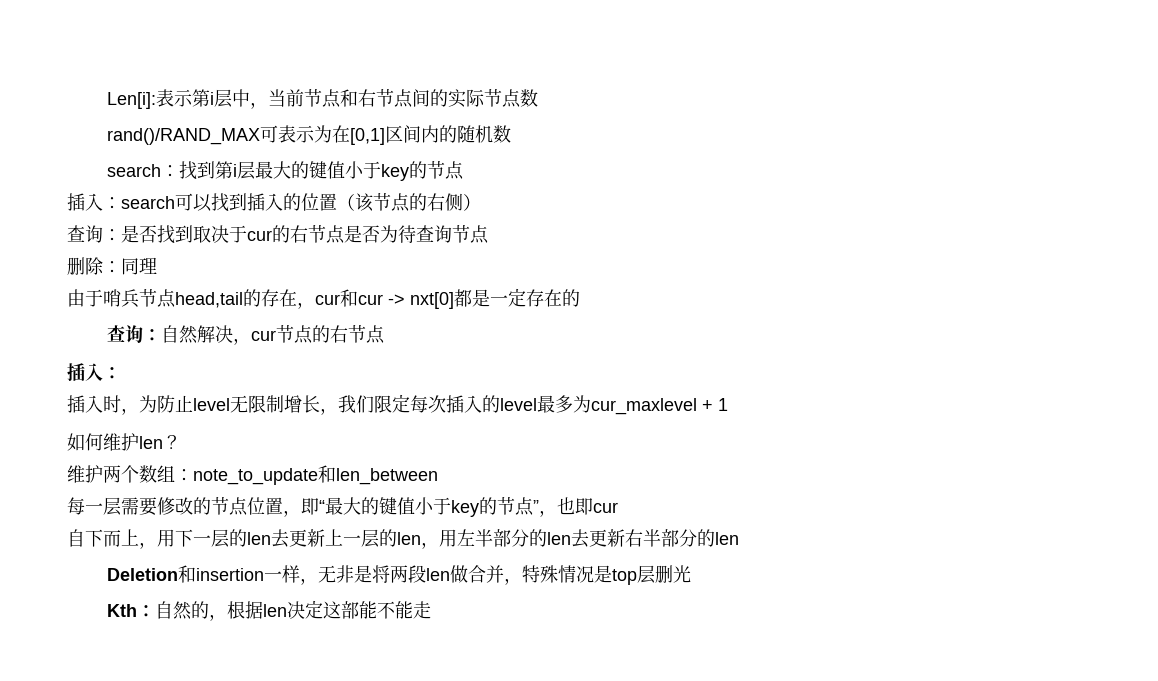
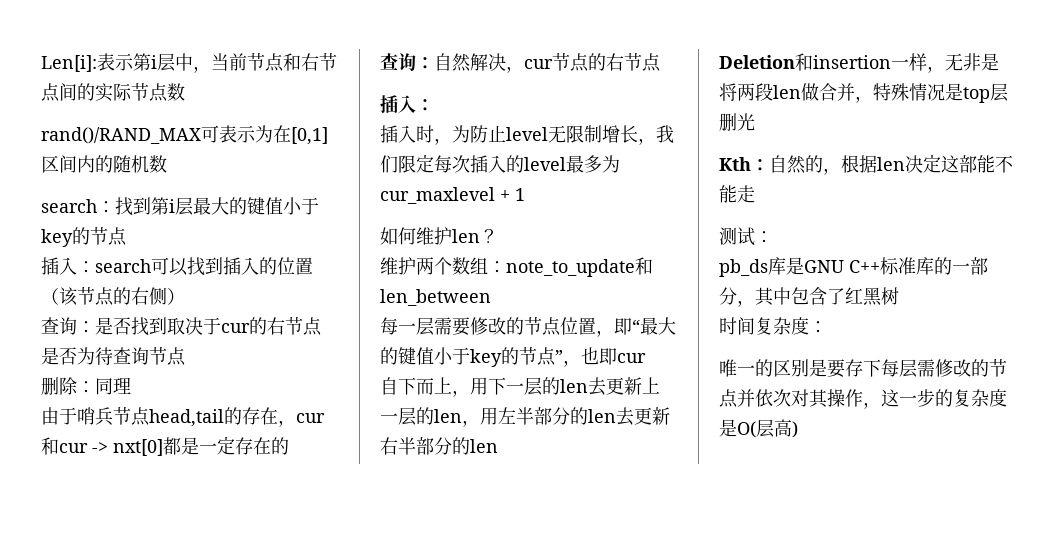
+ 测试：
+ pb_ds库是GNU C++标准库的一部分，其中包含了红黑树
+ 时间复杂度：
+ 唯一的区别是要存下每层需修改的节点并依次对其操作，这一步的复杂度是O(层高)

